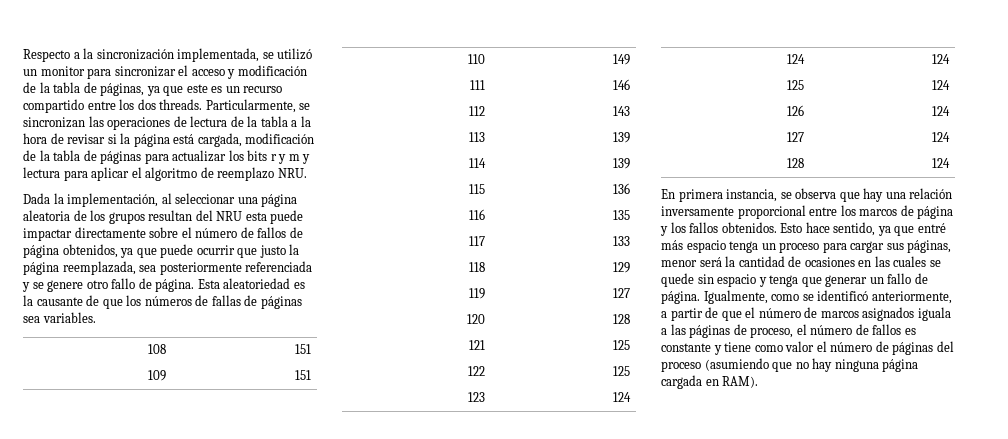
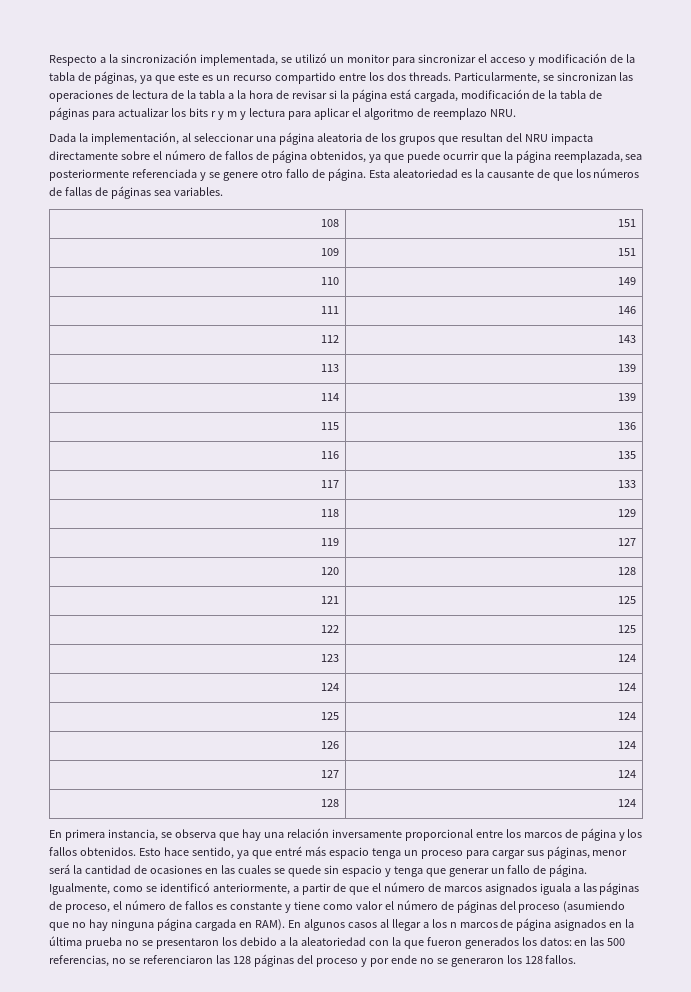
- Dada la implementación, al seleccionar una página aleatoria de los grupos resultan del NRU esta puede impactar directamente sobre el número de fallos de página obtenidos, ya que puede ocurrir que justo la página reemplazada, sea posteriormente referenciada y se genere otro fallo de página.
+ Dada la implementación, al seleccionar una página aleatoria de los grupos que resultan del NRU impacta directamente sobre el número de fallos de página obtenidos, ya que puede ocurrir que la página reemplazada, sea posteriormente referenciada y se genere otro fallo de página.
+ En algunos casos al llegar a los n marcos de página asignados en la última prueba no se presentaron los debido a la aleatoriedad con la que fueron generados los datos: en las 500 referencias, no se referenciaron las 128 páginas del proceso y por ende no se generaron los 128 fallos.

